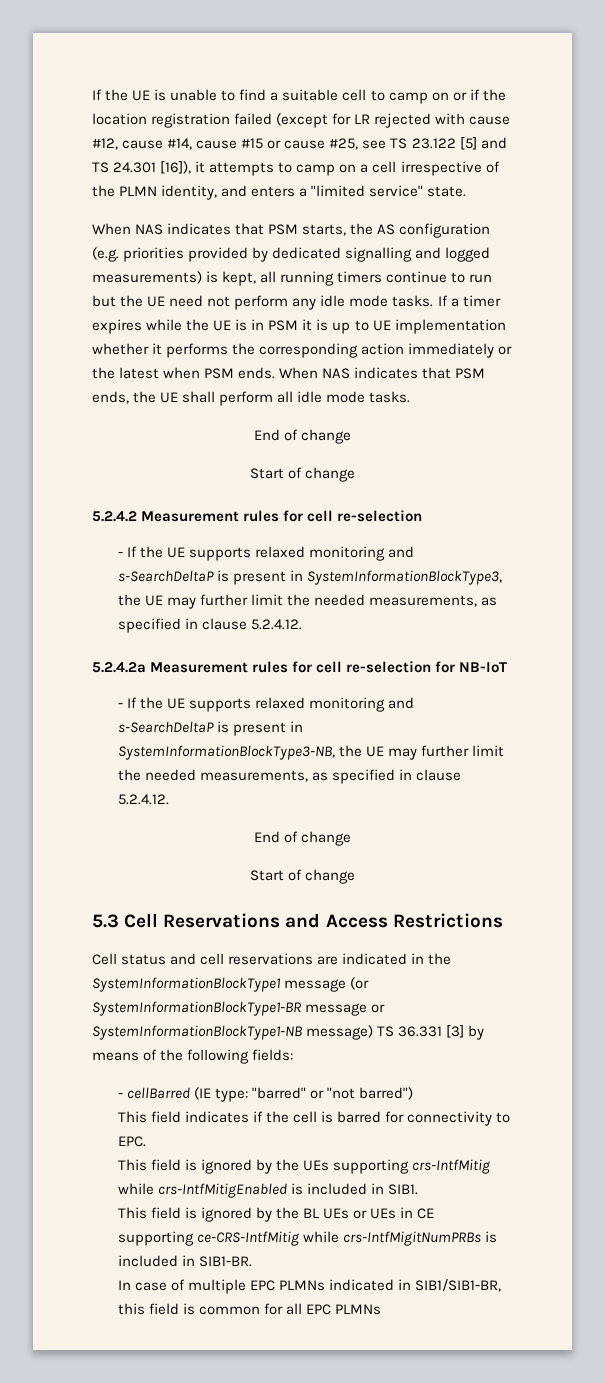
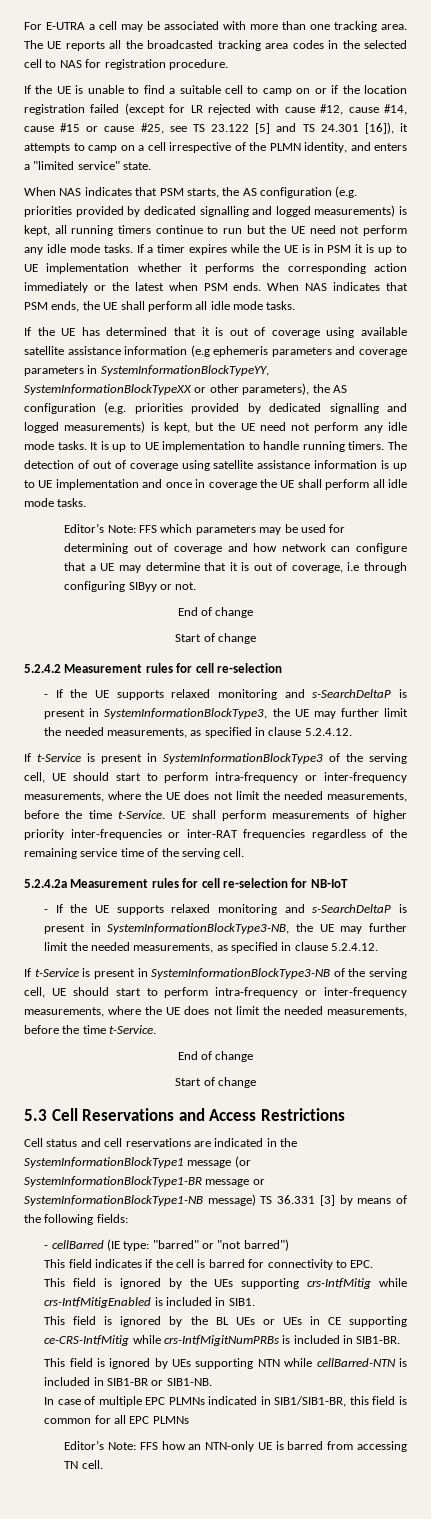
+ For E-UTRA a cell may be associated with more than one tracking area. The UE reports all the broadcasted tracking area codes in the selected cell to NAS for registration procedure.
+ If the UE has determined that it is out of coverage using available satellite assistance information (e.g ephemeris parameters and coverage parameters in SystemInformationBlockTypeYY, SystemInformationBlockTypeXX or other parameters), the AS configuration (e.g. priorities provided by dedicated signalling and logged measurements) is kept, but the UE need not perform any idle mode tasks. It is up to UE implementation to handle running timers. The detection of out of coverage using satellite assistance information is up to UE implementation and once in coverage the UE shall perform all idle mode tasks.
+ Editor’s Note: FFS which parameters may be used for determining out of coverage and how network can configure that a UE may determine that it is out of coverage, i.e through configuring SIByy or not.
+ If t-Service is present in SystemInformationBlockType3 of the serving cell, UE should start to perform intra-frequency or inter-frequency measurements, where the UE does not limit the needed measurements, before the time t-Service. UE shall perform measurements of higher priority inter-frequencies or inter-RAT frequencies regardless of the remaining service time of the serving cell.
+ If t-Service is present in SystemInformationBlockType3-NB of the serving cell, UE should start to perform intra-frequency or inter-frequency measurements, where the UE does not limit the needed measurements, before the time t-Service.
+ This field is ignored by UEs supporting NTN while cellBarred-NTN is included in SIB1-BR or SIB1-NB.
+ Editor’s Note: FFS how an NTN-only UE is barred from accessing TN cell.

